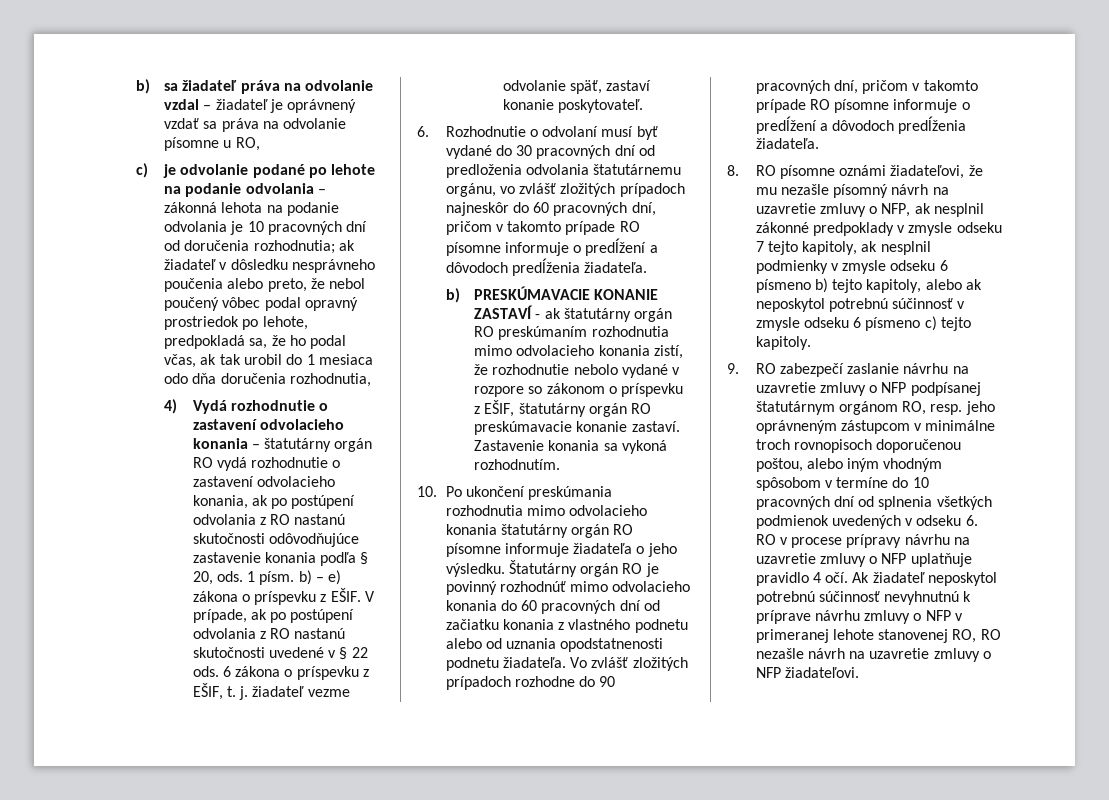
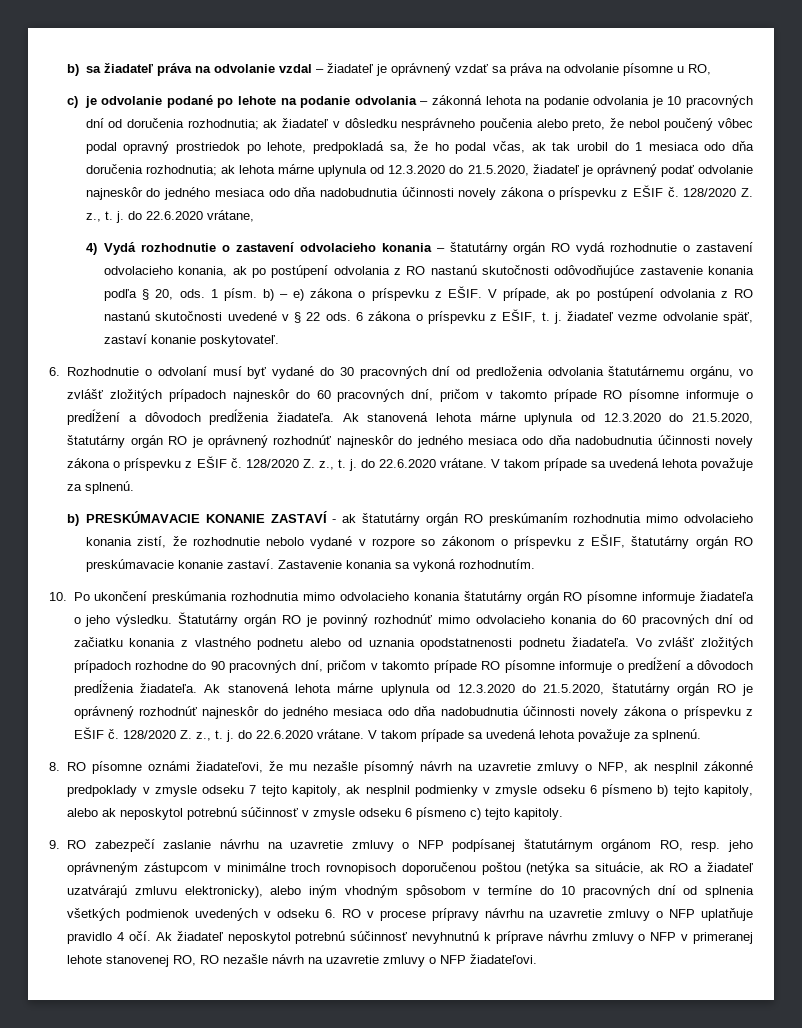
- c) je odvolanie podané po lehote na podanie odvolania – zákonná lehota na podanie odvolania je 10 pracovných dní od doručenia rozhodnutia; ak žiadateľ v dôsledku nesprávneho poučenia alebo preto, že nebol poučený vôbec podal opravný prostriedok po lehote, predpokladá sa, že ho podal včas, ak tak urobil do 1 mesiaca odo dňa doručenia rozhodnutia,
+ c) je odvolanie podané po lehote na podanie odvolania – zákonná lehota na podanie odvolania je 10 pracovných dní od doručenia rozhodnutia; ak žiadateľ v dôsledku nesprávneho poučenia alebo preto, že nebol poučený vôbec podal opravný prostriedok po lehote, predpokladá sa, že ho podal včas, ak tak urobil do 1 mesiaca odo dňa doručenia rozhodnutia; ak lehota márne uplynula od 12.3.2020 do 21.5.2020, žiadateľ je oprávnený podať odvolanie najneskôr do jedného mesiaca odo dňa nadobudnutia účinnosti novely zákona o príspevku z EŠIF č. 128/2020 Z. z., t. j. do 22.6.2020 vrátane,
- 6. Rozhodnutie o odvolaní musí byť vydané do 30 pracovných dní od predloženia odvolania štatutárnemu orgánu, vo zvlášť zložitých prípadoch najneskôr do 60 pracovných dní, pričom v takomto prípade RO písomne informuje o predĺžení a dôvodoch predĺženia žiadateľa.
+ 6. Rozhodnutie o odvolaní musí byť vydané do 30 pracovných dní od predloženia odvolania štatutárnemu orgánu, vo zvlášť zložitých prípadoch najneskôr do 60 pracovných dní, pričom v takomto prípade RO písomne informuje o predĺžení a dôvodoch predĺženia žiadateľa. Ak stanovená lehota márne uplynula od 12.3.2020 do 21.5.2020, štatutárny orgán RO je oprávnený rozhodnúť najneskôr do jedného mesiaca odo dňa nadobudnutia účinnosti novely zákona o príspevku z EŠIF č. 128/2020 Z. z., t. j. do 22.6.2020 vrátane. V takom prípade sa uvedená lehota považuje za splnenú.
- Vo zvlášť zložitých prípadoch rozhodne do 90 pracovných dní, pričom v takomto prípade RO písomne informuje o predĺžení a dôvodoch predĺženia žiadateľa.
+ Vo zvlášť zložitých prípadoch rozhodne do 90 pracovných dní, pričom v takomto prípade RO písomne informuje o predĺžení a dôvodoch predĺženia žiadateľa. Ak stanovená lehota márne uplynula od 12.3.2020 do 21.5.2020, štatutárny orgán RO je oprávnený rozhodnúť najneskôr do jedného mesiaca odo dňa nadobudnutia účinnosti novely zákona o príspevku z EŠIF č. 128/2020 Z. z., t. j. do 22.6.2020 vrátane. V takom prípade sa uvedená lehota považuje za splnenú.
- 9. RO zabezpečí zaslanie návrhu na uzavretie zmluvy o NFP podpísanej štatutárnym orgánom RO, resp. jeho oprávneným zástupcom v minimálne troch rovnopisoch doporučenou poštou, alebo iným vhodným spôsobom v termíne do 10 pracovných dní od splnenia všetkých podmienok uvedených v odseku 6. RO v procese prípravy návrhu na uzavretie zmluvy o NFP uplatňuje pravidlo 4 očí.
+ 9. RO zabezpečí zaslanie návrhu na uzavretie zmluvy o NFP podpísanej štatutárnym orgánom RO, resp. jeho oprávneným zástupcom v minimálne troch rovnopisoch doporučenou poštou (netýka sa situácie, ak RO a žiadateľ uzatvárajú zmluvu elektronicky), alebo iným vhodným spôsobom v termíne do 10 pracovných dní od splnenia všetkých podmienok uvedených v odseku 6. RO v procese prípravy návrhu na uzavretie zmluvy o NFP uplatňuje pravidlo 4 očí.

